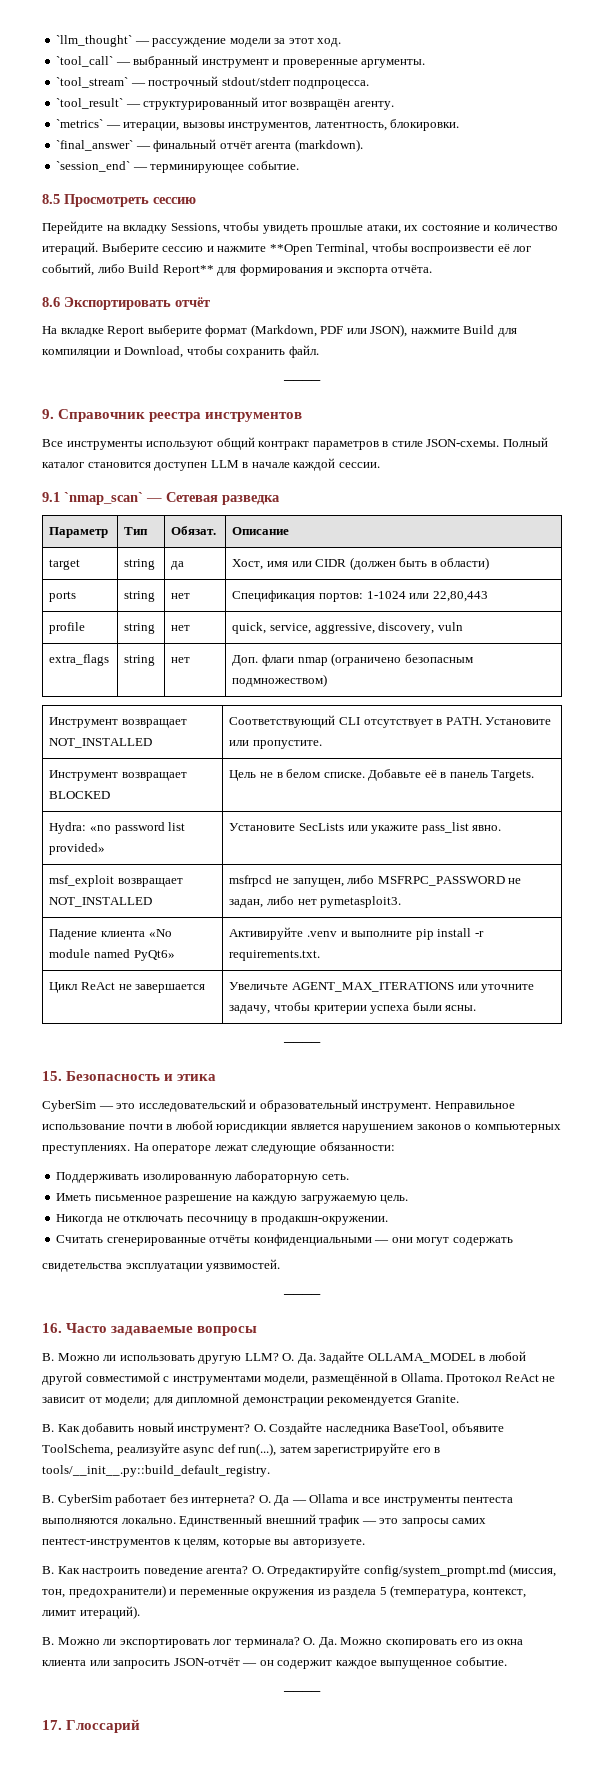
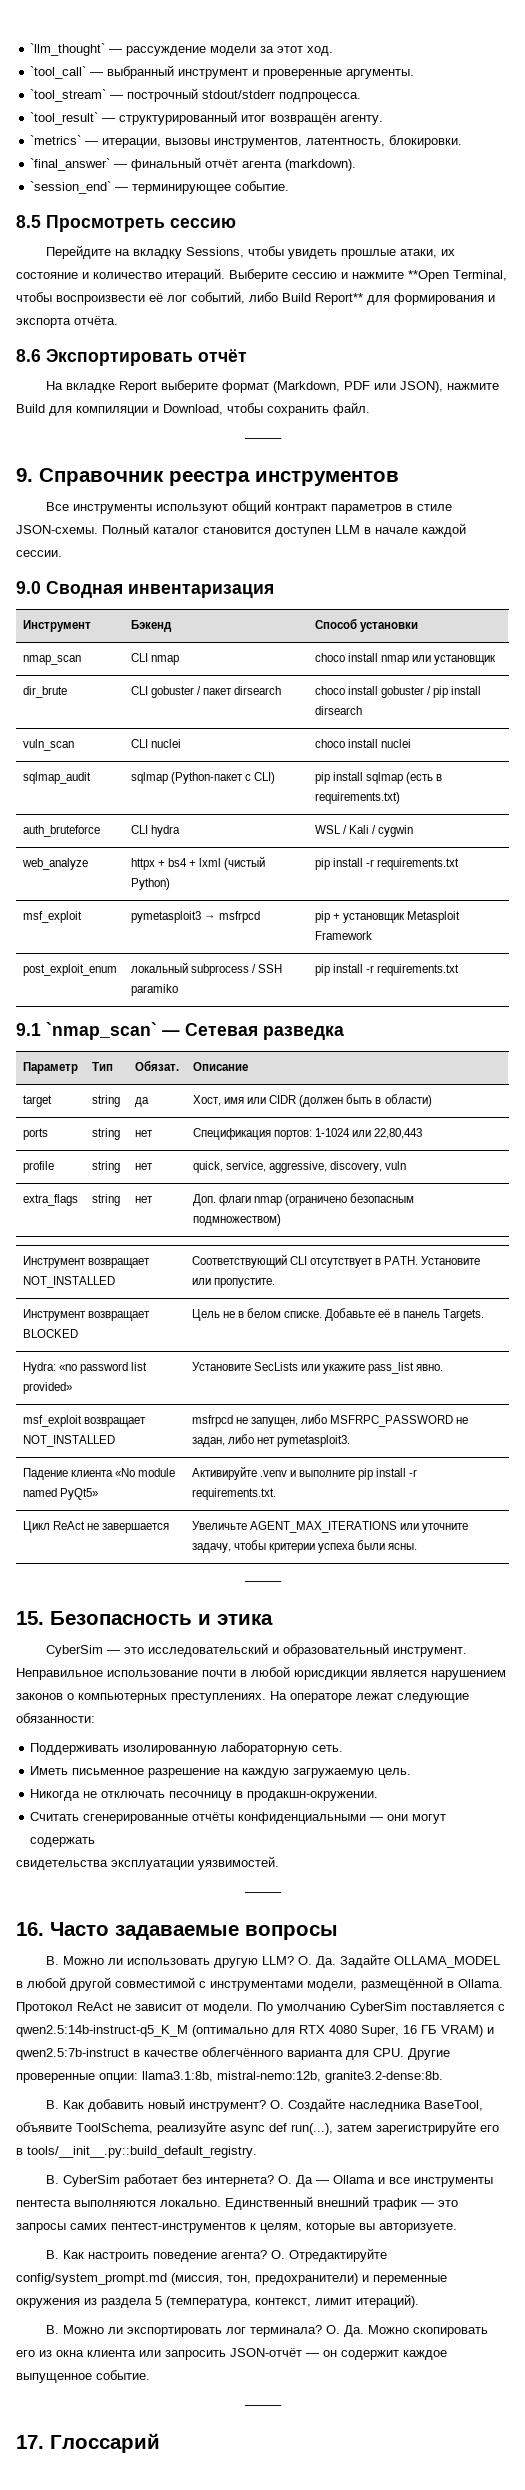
+ 9.0 Сводная инвентаризация
+ Инструмент | Бэкенд | Способ установки
+ nmap_scan | CLI nmap | choco install nmap или установщик
+ dir_brute | CLI gobuster / пакет dirsearch | choco install gobuster / pip install dirsearch
+ vuln_scan | CLI nuclei | choco install nuclei
+ sqlmap_audit | sqlmap (Python-пакет с CLI) | pip install sqlmap (есть в requirements.txt)
+ auth_bruteforce | CLI hydra | WSL / Kali / cygwin
+ web_analyze | httpx + bs4 + lxml (чистый Python) | pip install -r requirements.txt
+ msf_exploit | pymetasploit3 → msfrpcd | pip + установщик Metasploit Framework
+ post_exploit_enum | локальный subprocess / SSH paramiko | pip install -r requirements.txt
- Падение клиента «No module named PyQt6» | Активируйте .venv и выполните pip install -r requirements.txt.
+ Падение клиента «No module named PyQt5» | Активируйте .venv и выполните pip install -r requirements.txt.
- Протокол ReAct не зависит от модели; для дипломной демонстрации рекомендуется Granite.
+ Протокол ReAct не зависит от модели. По умолчанию CyberSim поставляется с qwen2.5:14b-instruct-q5_K_M (оптимально для RTX 4080 Super, 16 ГБ VRAM) и qwen2.5:7b-instruct в качестве облегчённого варианта для CPU. Другие проверенные опции: llama3.1:8b, mistral-nemo:12b, granite3.2-dense:8b.

